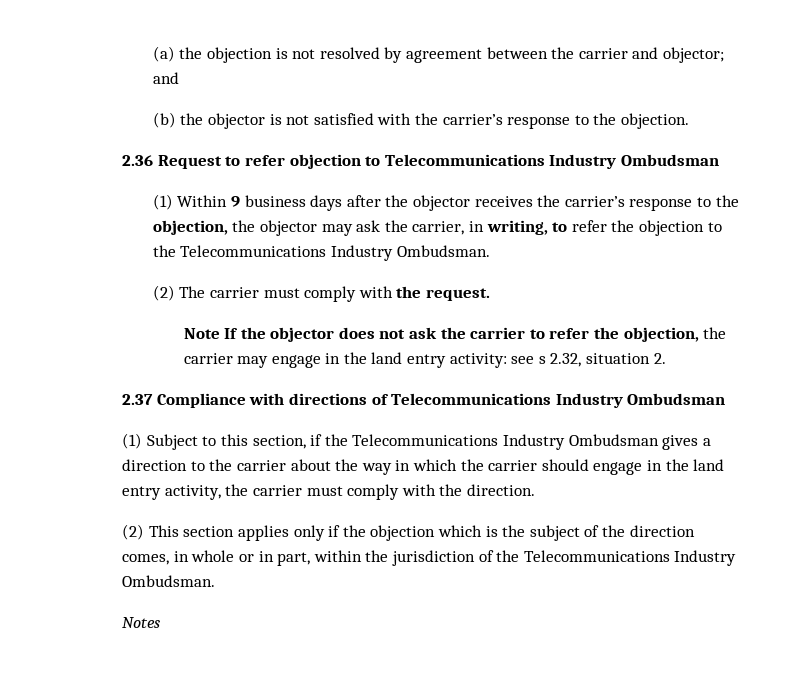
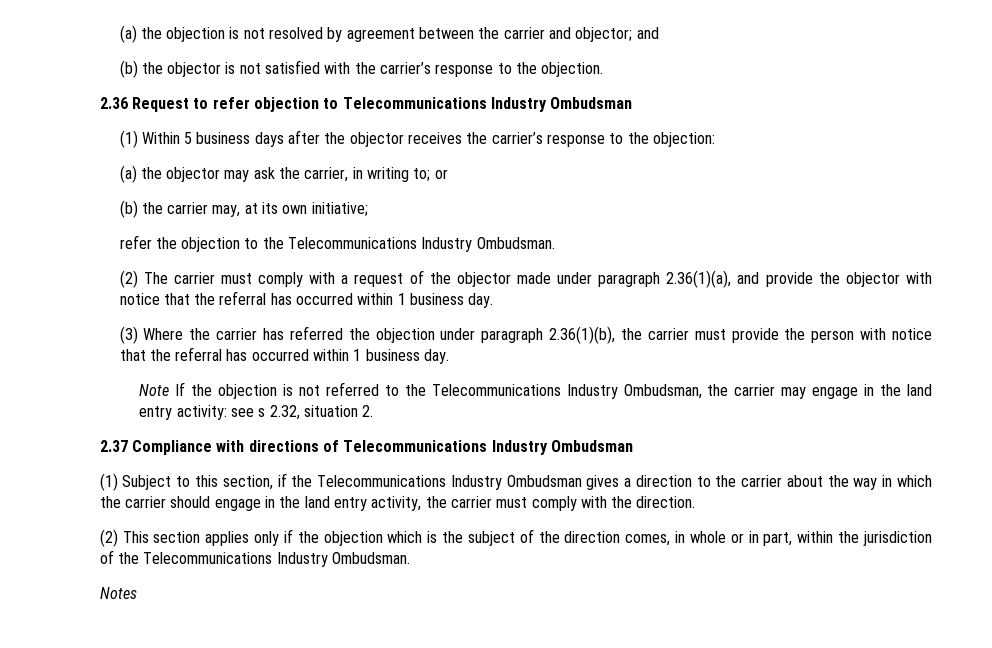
- (1) Within 9 business days after the objector receives the carrier’s response to the objection, the objector may ask the carrier, in writing, to refer the objection to the Telecommunications Industry Ombudsman.
+ (1) Within 5 business days after the objector receives the carrier’s response to the objection:
+ (a) the objector may ask the carrier, in writing to; or
+ (b) the carrier may, at its own initiative;
+ refer the objection to the Telecommunications Industry Ombudsman.
- (2) The carrier must comply with the request.
- Note If the objector does not ask the carrier to refer the objection, the carrier may engage in the land entry activity: see s 2.32, situation 2.
+ (2) The carrier must comply with a request of the objector made under paragraph 2.36(1)(a), and provide the objector with notice that the referral has occurred within 1 business day.
+ (3) Where the carrier has referred the objection under paragraph 2.36(1)(b), the carrier must provide the person with notice that the referral has occurred within 1 business day.
+ Note If the objection is not referred to the Telecommunications Industry Ombudsman, the carrier may engage in the land entry activity: see s 2.32, situation 2.

